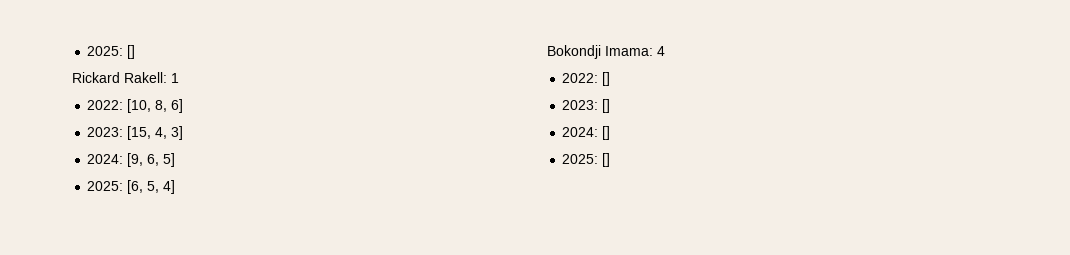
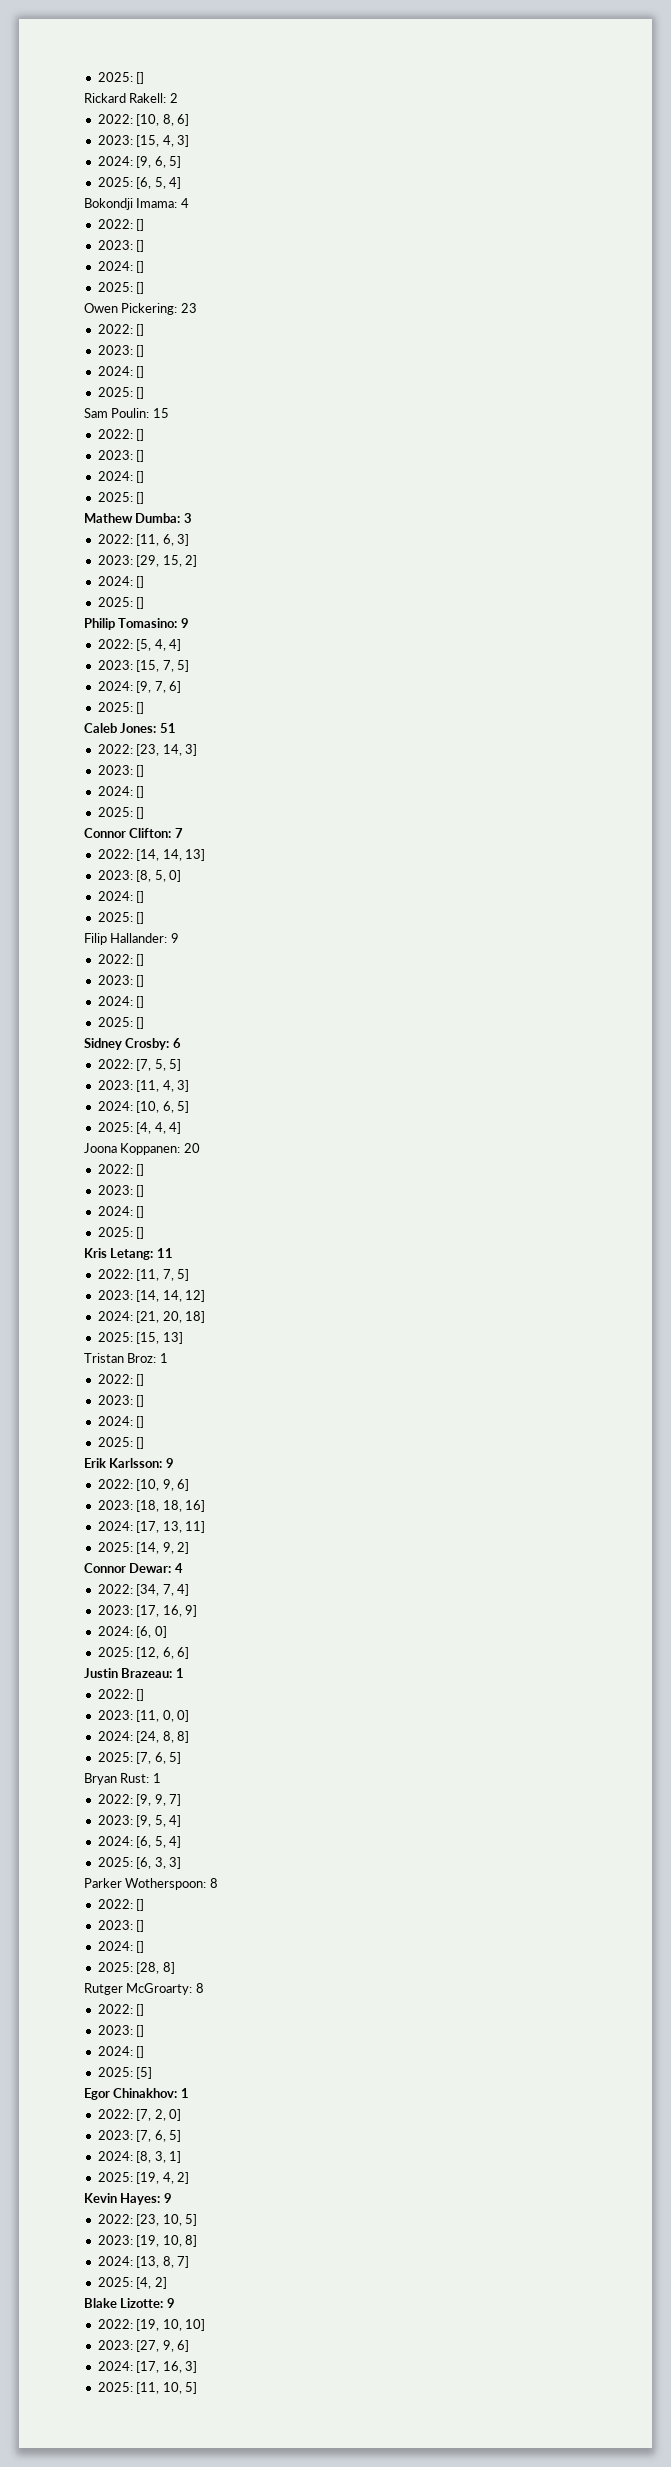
- Rickard Rakell: 1
+ Rickard Rakell: 2
+ Owen Pickering: 23
+ 2022: []
+ 2023: []
+ 2024: []
+ 2025: []
+ Sam Poulin: 15
+ 2022: []
+ 2023: []
+ 2024: []
+ 2025: []
+ Mathew Dumba: 3
+ 2022: [11, 6, 3]
+ 2023: [29, 15, 2]
+ 2024: []
+ 2025: []
+ Philip Tomasino: 9
+ 2022: [5, 4, 4]
+ 2023: [15, 7, 5]
+ 2024: [9, 7, 6]
+ 2025: []
+ Caleb Jones: 51
+ 2022: [23, 14, 3]
+ 2023: []
+ 2024: []
+ 2025: []
+ Connor Clifton: 7
+ 2022: [14, 14, 13]
+ 2023: [8, 5, 0]
+ 2024: []
+ 2025: []
+ Filip Hallander: 9
+ 2022: []
+ 2023: []
+ 2024: []
+ 2025: []
+ Sidney Crosby: 6
+ 2022: [7, 5, 5]
+ 2023: [11, 4, 3]
+ 2024: [10, 6, 5]
+ 2025: [4, 4, 4]
+ Joona Koppanen: 20
+ 2022: []
+ 2023: []
+ 2024: []
+ 2025: []
+ Kris Letang: 11
+ 2022: [11, 7, 5]
+ 2023: [14, 14, 12]
+ 2024: [21, 20, 18]
+ 2025: [15, 13]
+ Tristan Broz: 1
+ 2022: []
+ 2023: []
+ 2024: []
+ 2025: []
+ Erik Karlsson: 9
+ 2022: [10, 9, 6]
+ 2023: [18, 18, 16]
+ 2024: [17, 13, 11]
+ 2025: [14, 9, 2]
+ Connor Dewar: 4
+ 2022: [34, 7, 4]
+ 2023: [17, 16, 9]
+ 2024: [6, 0]
+ 2025: [12, 6, 6]
+ Justin Brazeau: 1
+ 2022: []
+ 2023: [11, 0, 0]
+ 2024: [24, 8, 8]
+ 2025: [7, 6, 5]
+ Bryan Rust: 1
+ 2022: [9, 9, 7]
+ 2023: [9, 5, 4]
+ 2024: [6, 5, 4]
+ 2025: [6, 3, 3]
+ Parker Wotherspoon: 8
+ 2022: []
+ 2023: []
+ 2024: []
+ 2025: [28, 8]
+ Rutger McGroarty: 8
+ 2022: []
+ 2023: []
+ 2024: []
+ 2025: [5]
+ Egor Chinakhov: 1
+ 2022: [7, 2, 0]
+ 2023: [7, 6, 5]
+ 2024: [8, 3, 1]
+ 2025: [19, 4, 2]
+ Kevin Hayes: 9
+ 2022: [23, 10, 5]
+ 2023: [19, 10, 8]
+ 2024: [13, 8, 7]
+ 2025: [4, 2]
+ Blake Lizotte: 9
+ 2022: [19, 10, 10]
+ 2023: [27, 9, 6]
+ 2024: [17, 16, 3]
+ 2025: [11, 10, 5]

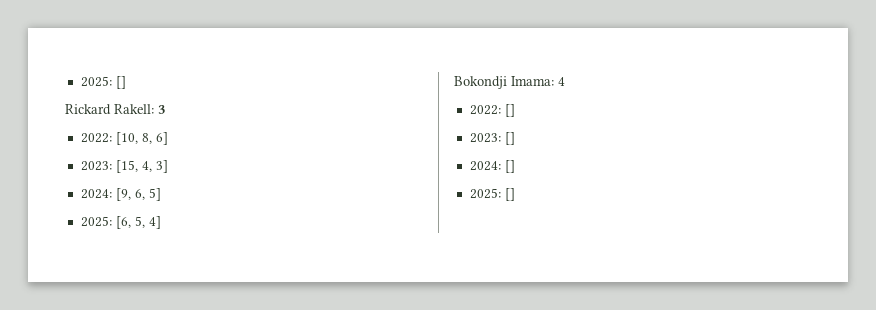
- Rickard Rakell: 2
+ Rickard Rakell: 3
- Owen Pickering: 23
- 2022: []
- 2023: []
- 2024: []
- 2025: []
- Sam Poulin: 15
- 2022: []
- 2023: []
- 2024: []
- 2025: []
- Mathew Dumba: 3
- 2022: [11, 6, 3]
- 2023: [29, 15, 2]
- 2024: []
- 2025: []
- Philip Tomasino: 9
- 2022: [5, 4, 4]
- 2023: [15, 7, 5]
- 2024: [9, 7, 6]
- 2025: []
- Caleb Jones: 51
- 2022: [23, 14, 3]
- 2023: []
- 2024: []
- 2025: []
- Connor Clifton: 7
- 2022: [14, 14, 13]
- 2023: [8, 5, 0]
- 2024: []
- 2025: []
- Filip Hallander: 9
- 2022: []
- 2023: []
- 2024: []
- 2025: []
- Sidney Crosby: 6
- 2022: [7, 5, 5]
- 2023: [11, 4, 3]
- 2024: [10, 6, 5]
- 2025: [4, 4, 4]
- Joona Koppanen: 20
- 2022: []
- 2023: []
- 2024: []
- 2025: []
- Kris Letang: 11
- 2022: [11, 7, 5]
- 2023: [14, 14, 12]
- 2024: [21, 20, 18]
- 2025: [15, 13]
- Tristan Broz: 1
- 2022: []
- 2023: []
- 2024: []
- 2025: []
- Erik Karlsson: 9
- 2022: [10, 9, 6]
- 2023: [18, 18, 16]
- 2024: [17, 13, 11]
- 2025: [14, 9, 2]
- Connor Dewar: 4
- 2022: [34, 7, 4]
- 2023: [17, 16, 9]
- 2024: [6, 0]
- 2025: [12, 6, 6]
- Justin Brazeau: 1
- 2022: []
- 2023: [11, 0, 0]
- 2024: [24, 8, 8]
- 2025: [7, 6, 5]
- Bryan Rust: 1
- 2022: [9, 9, 7]
- 2023: [9, 5, 4]
- 2024: [6, 5, 4]
- 2025: [6, 3, 3]
- Parker Wotherspoon: 8
- 2022: []
- 2023: []
- 2024: []
- 2025: [28, 8]
- Rutger McGroarty: 8
- 2022: []
- 2023: []
- 2024: []
- 2025: [5]
- Egor Chinakhov: 1
- 2022: [7, 2, 0]
- 2023: [7, 6, 5]
- 2024: [8, 3, 1]
- 2025: [19, 4, 2]
- Kevin Hayes: 9
- 2022: [23, 10, 5]
- 2023: [19, 10, 8]
- 2024: [13, 8, 7]
- 2025: [4, 2]
- Blake Lizotte: 9
- 2022: [19, 10, 10]
- 2023: [27, 9, 6]
- 2024: [17, 16, 3]
- 2025: [11, 10, 5]

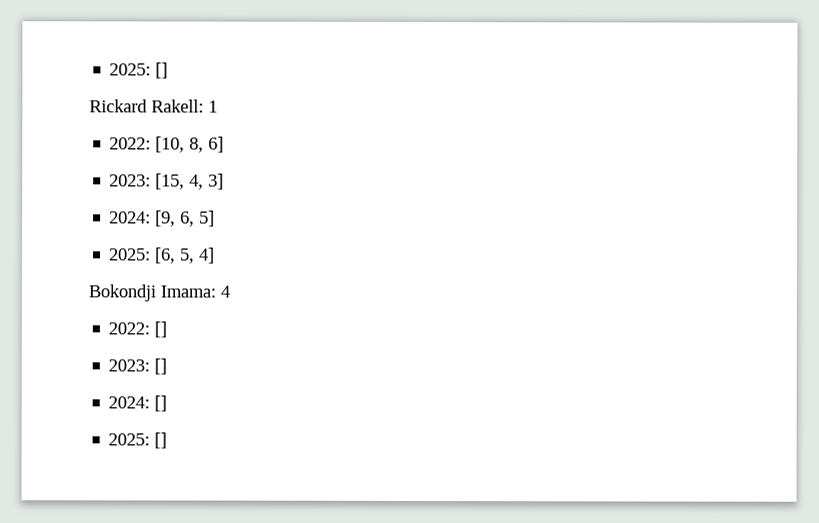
- Rickard Rakell: 3
+ Rickard Rakell: 1

